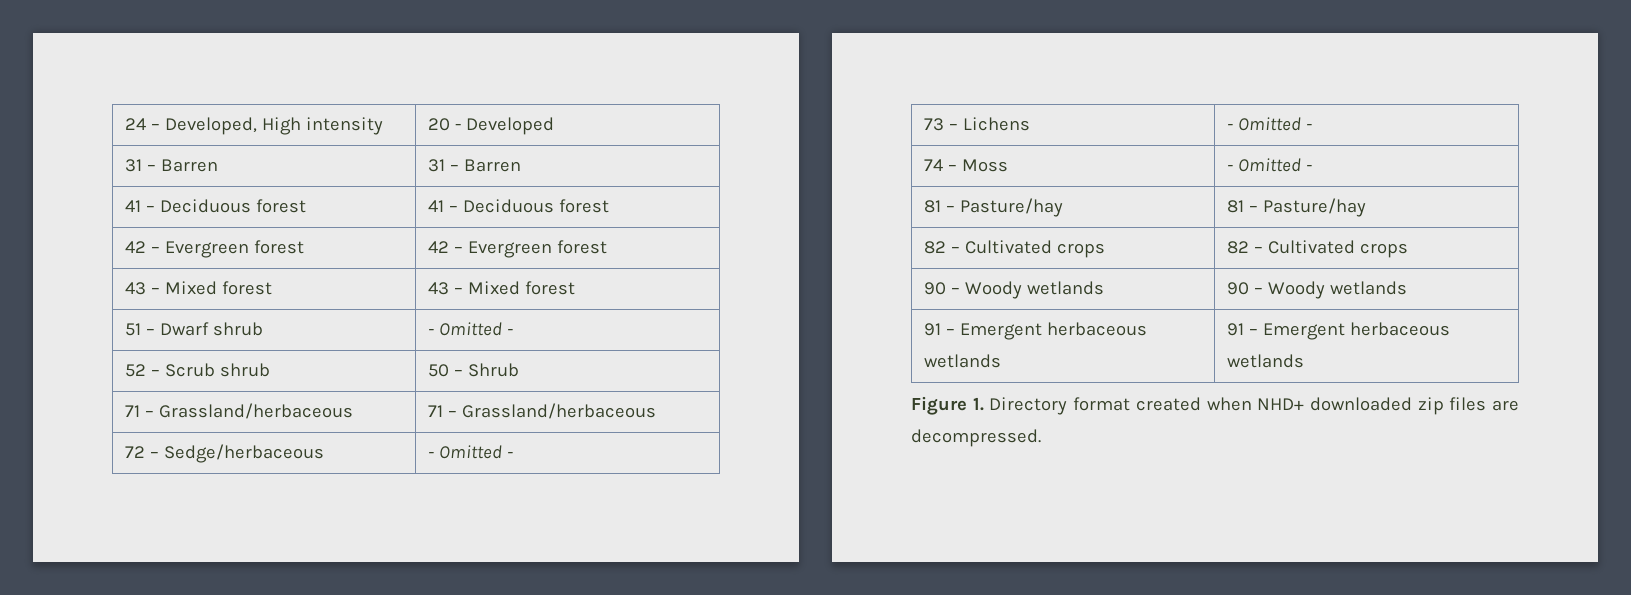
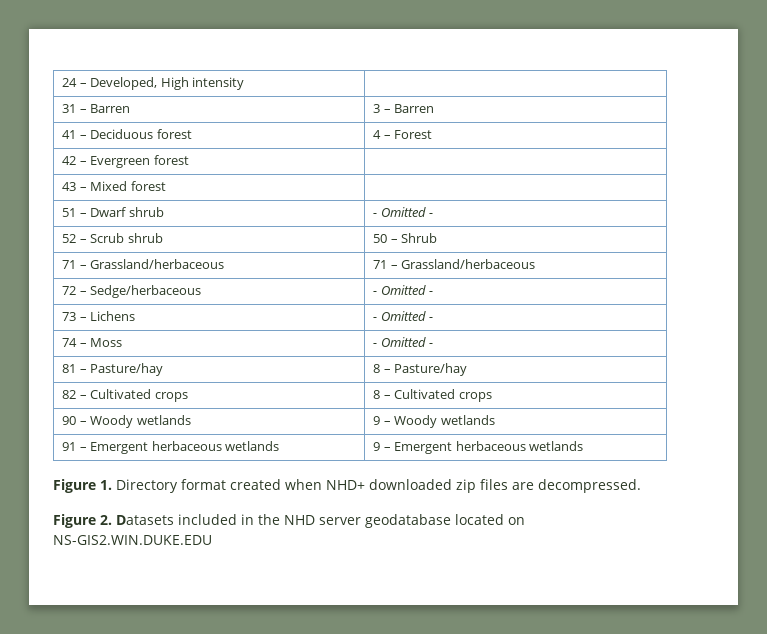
- 24 – Developed, High intensity | 20 - Developed
+ 24 – Developed, High intensity |
- 31 – Barren | 31 – Barren
+ 31 – Barren | 3 – Barren
- 41 – Deciduous forest | 41 – Deciduous forest
+ 41 – Deciduous forest | 4 – Forest
- 42 – Evergreen forest | 42 – Evergreen forest
+ 42 – Evergreen forest |
- 43 – Mixed forest | 43 – Mixed forest
+ 43 – Mixed forest |
- 81 – Pasture/hay | 81 – Pasture/hay
+ 81 – Pasture/hay | 8 – Pasture/hay
- 82 – Cultivated crops | 82 – Cultivated crops
+ 82 – Cultivated crops | 8 – Cultivated crops
- 90 – Woody wetlands | 90 – Woody wetlands
+ 90 – Woody wetlands | 9 – Woody wetlands
- 91 – Emergent herbaceous wetlands | 91 – Emergent herbaceous wetlands
+ 91 – Emergent herbaceous wetlands | 9 – Emergent herbaceous wetlands
+ Figure 2. Datasets included in the NHD server geodatabase located on NS-GIS2.WIN.DUKE.EDU

